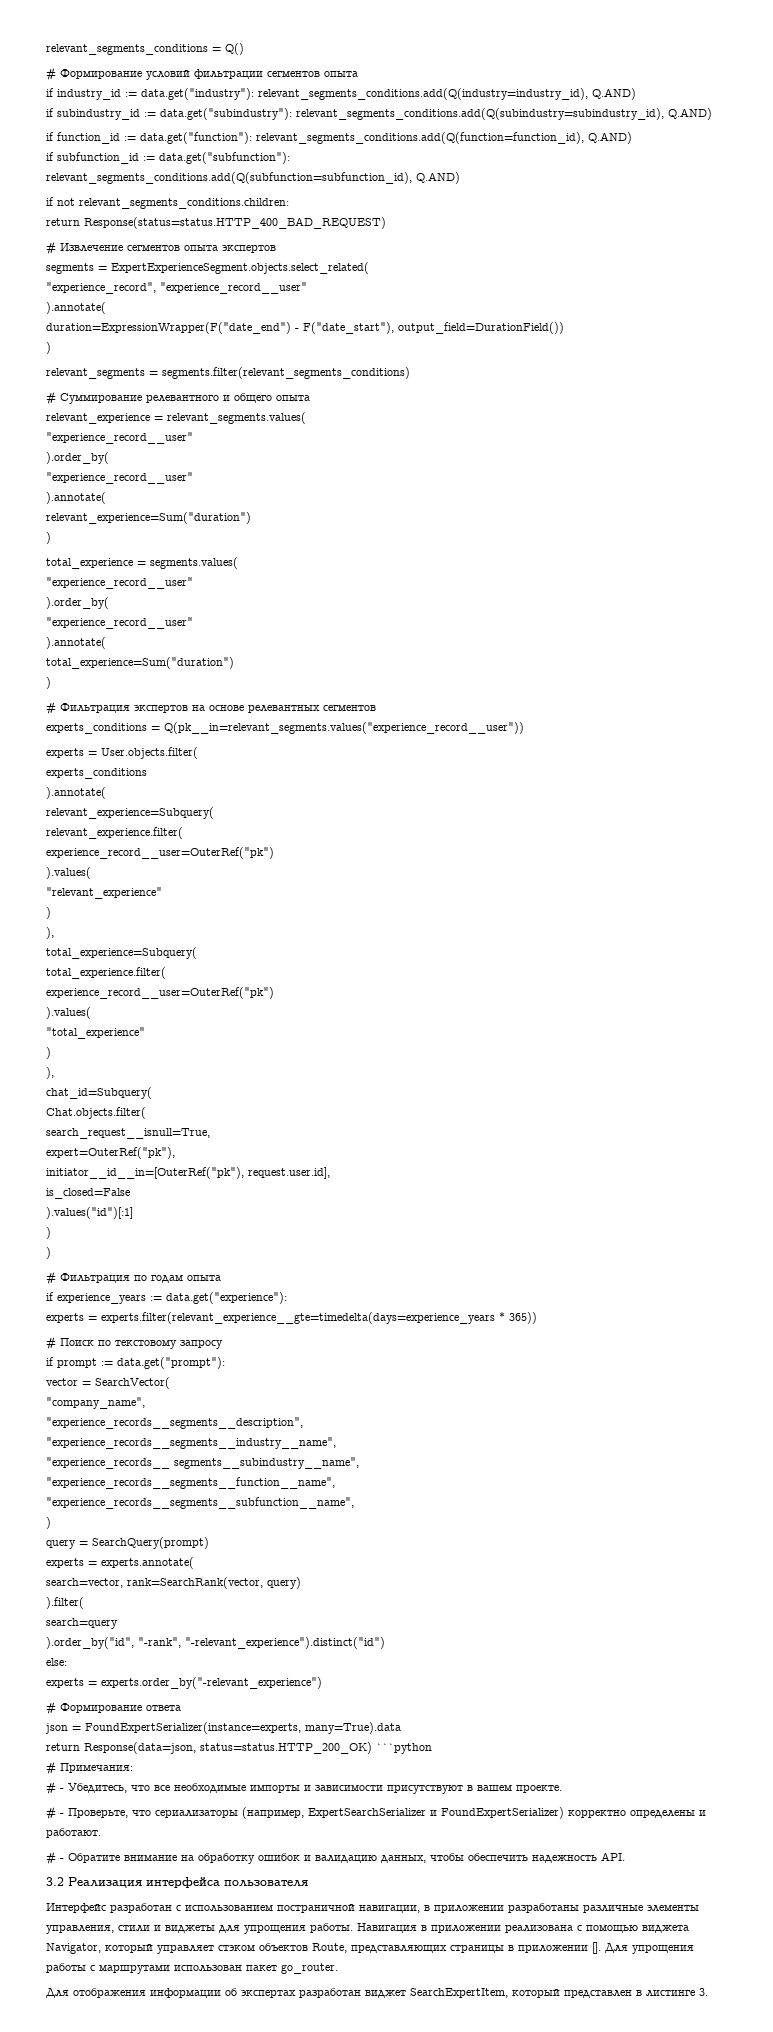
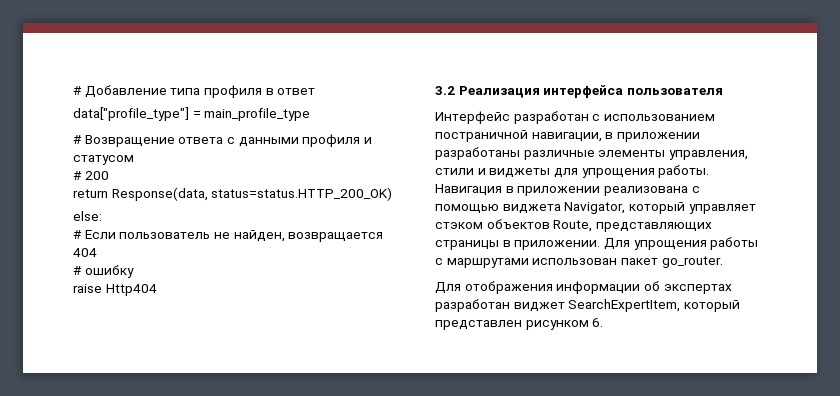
- relevant_segments_conditions = Q()
- # Формирование условий фильтрации сегментов опыта
- if industry_id := data.get("industry"): relevant_segments_conditions.add(Q(industry=industry_id), Q.AND)
- if subindustry_id := data.get("subindustry"): relevant_segments_conditions.add(Q(subindustry=subindustry_id), Q.AND)
- if function_id := data.get("function"): relevant_segments_conditions.add(Q(function=function_id), Q.AND)
- if subfunction_id := data.get("subfunction"):
- relevant_segments_conditions.add(Q(subfunction=subfunction_id), Q.AND)
- if not relevant_segments_conditions.children:
- return Response(status=status.HTTP_400_BAD_REQUEST)
- # Извлечение сегментов опыта экспертов
- segments = ExpertExperienceSegment.objects.select_related(
- "experience_record", "experience_record__user"
- ).annotate(
- duration=ExpressionWrapper(F("date_end") - F("date_start"), output_field=DurationField())
- )
- relevant_segments = segments.filter(relevant_segments_conditions)
- # Суммирование релевантного и общего опыта
- relevant_experience = relevant_segments.values(
- "experience_record__user"
- ).order_by(
- "experience_record__user"
- ).annotate(
- relevant_experience=Sum("duration")
- )
- total_experience = segments.values(
- "experience_record__user"
- ).order_by(
- "experience_record__user"
- ).annotate(
- total_experience=Sum("duration")
- )
- # Фильтрация экспертов на основе релевантных сегментов
- experts_conditions = Q(pk__in=relevant_segments.values("experience_record__user"))
- experts = User.objects.filter(
- experts_conditions
- ).annotate(
- relevant_experience=Subquery(
- relevant_experience.filter(
- experience_record__user=OuterRef("pk")
- ).values(
- "relevant_experience"
- )
- ),
- total_experience=Subquery(
- total_experience.filter(
- experience_record__user=OuterRef("pk")
- ).values(
- "total_experience"
- )
- ),
- chat_id=Subquery(
- Chat.objects.filter(
- search_request__isnull=True,
- expert=OuterRef("pk"),
- initiator__id__in=[OuterRef("pk"), request.user.id],
- is_closed=False
- ).values("id")[:1]
- )
- )
- # Фильтрация по годам опыта
- if experience_years := data.get("experience"):
- experts = experts.filter(relevant_experience__gte=timedelta(days=experience_years * 365))
- # Поиск по текстовому запросу
- if prompt := data.get("prompt"):
- vector = SearchVector(
- "company_name",
- "experience_records__segments__description",
- "experience_records__segments__industry__name",
- "experience_records__ segments__subindustry__name",
- "experience_records__segments__function__name",
- "experience_records__segments__subfunction__name",
- )
- query = SearchQuery(prompt)
- experts = experts.annotate(
- search=vector, rank=SearchRank(vector, query)
- ).filter(
- search=query
- ).order_by("id", "-rank", "-relevant_experience").distinct("id")
+ # Добавление типа профиля в ответ
+ data["profile_type"] = main_profile_type
+ # Возвращение ответа с данными профиля и статусом
+ # 200
+ return Response(data, status=status.HTTP_200_OK)
  else:
- experts = experts.order_by("-relevant_experience")
- # Формирование ответа
- json = FoundExpertSerializer(instance=experts, many=True).data
- return Response(data=json, status=status.HTTP_200_OK) ```python
- # Примечания:
- # - Убедитесь, что все необходимые импорты и зависимости присутствуют в вашем проекте.
- # - Проверьте, что сериализаторы (например, ExpertSearchSerializer и FoundExpertSerializer) корректно определены и работают.
- # - Обратите внимание на обработку ошибок и валидацию данных, чтобы обеспечить надежность API.
+ # Если пользователь не найден, возвращается 404
+ # ошибку
+ raise Http404
- Навигация в приложении реализована с помощью виджета Navigator, который управляет стэком объектов Route, представляющих страницы в приложении [].
+ Навигация в приложении реализована с помощью виджета Navigator, который управляет стэком объектов Route, представляющих страницы в приложении.
- Для отображения информации об экспертах разработан виджет SearchExpertItem, который представлен в листинге 3.
+ Для отображения информации об экспертах разработан виджет SearchExpertItem, который представлен рисунком 6.

